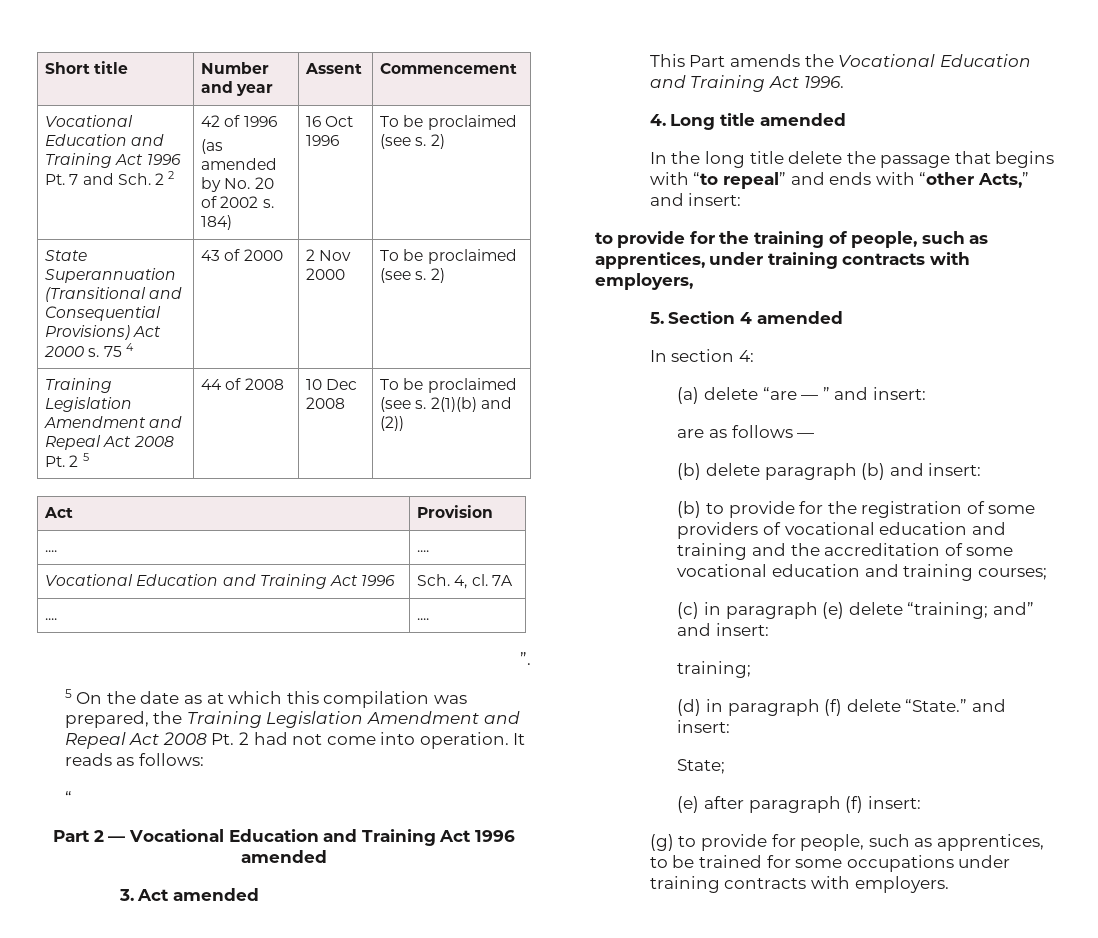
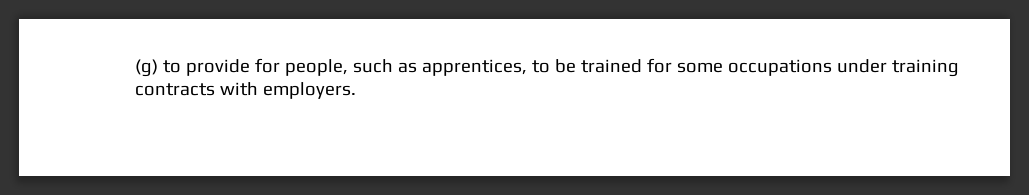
- Short title | Number and year | Assent | Commencement
- Vocational Education and Training Act 1996 Pt. 7 and Sch. 2 2 | 42 of 1996
- (as amended by No. 20 of 2002 s. 184) | 16 Oct 1996 | To be proclaimed (see s. 2)
- State Superannuation (Transitional and Consequential Provisions) Act 2000 s. 75 4 | 43 of 2000 | 2 Nov 2000 | To be proclaimed (see s. 2)
- Training Legislation Amendment and Repeal Act 2008 Pt. 2 5 | 44 of 2008 | 10 Dec 2008 | To be proclaimed (see s. 2(1)(b) and (2))
- Act | Provision
- .... | ....
- Vocational Education and Training Act 1996 | Sch. 4, cl. 7A
- .... | ....
- ”.
- 5 On the date as at which this compilation was prepared, the Training Legislation Amendment and Repeal Act 2008 Pt. 2 had not come into operation. It reads as follows:
- “
- Part 2 — Vocational Education and Training Act 1996 amended
- 3. Act amended
- This Part amends the Vocational Education and Training Act 1996.
- 4. Long title amended
- In the long title delete the passage that begins with “to repeal” and ends with “other Acts,” and insert:
- to provide for the training of people, such as apprentices, under training contracts with employers,
- 5. Section 4 amended
- In section 4:
- (a) delete “are — ” and insert:
- are as follows —
- (b) delete paragraph (b) and insert:
- (b) to provide for the registration of some providers of vocational education and training and the accreditation of some vocational education and training courses;
- (c) in paragraph (e) delete “training; and” and insert:
- training;
- (d) in paragraph (f) delete “State.” and insert:
- State;
- (e) after paragraph (f) insert:

